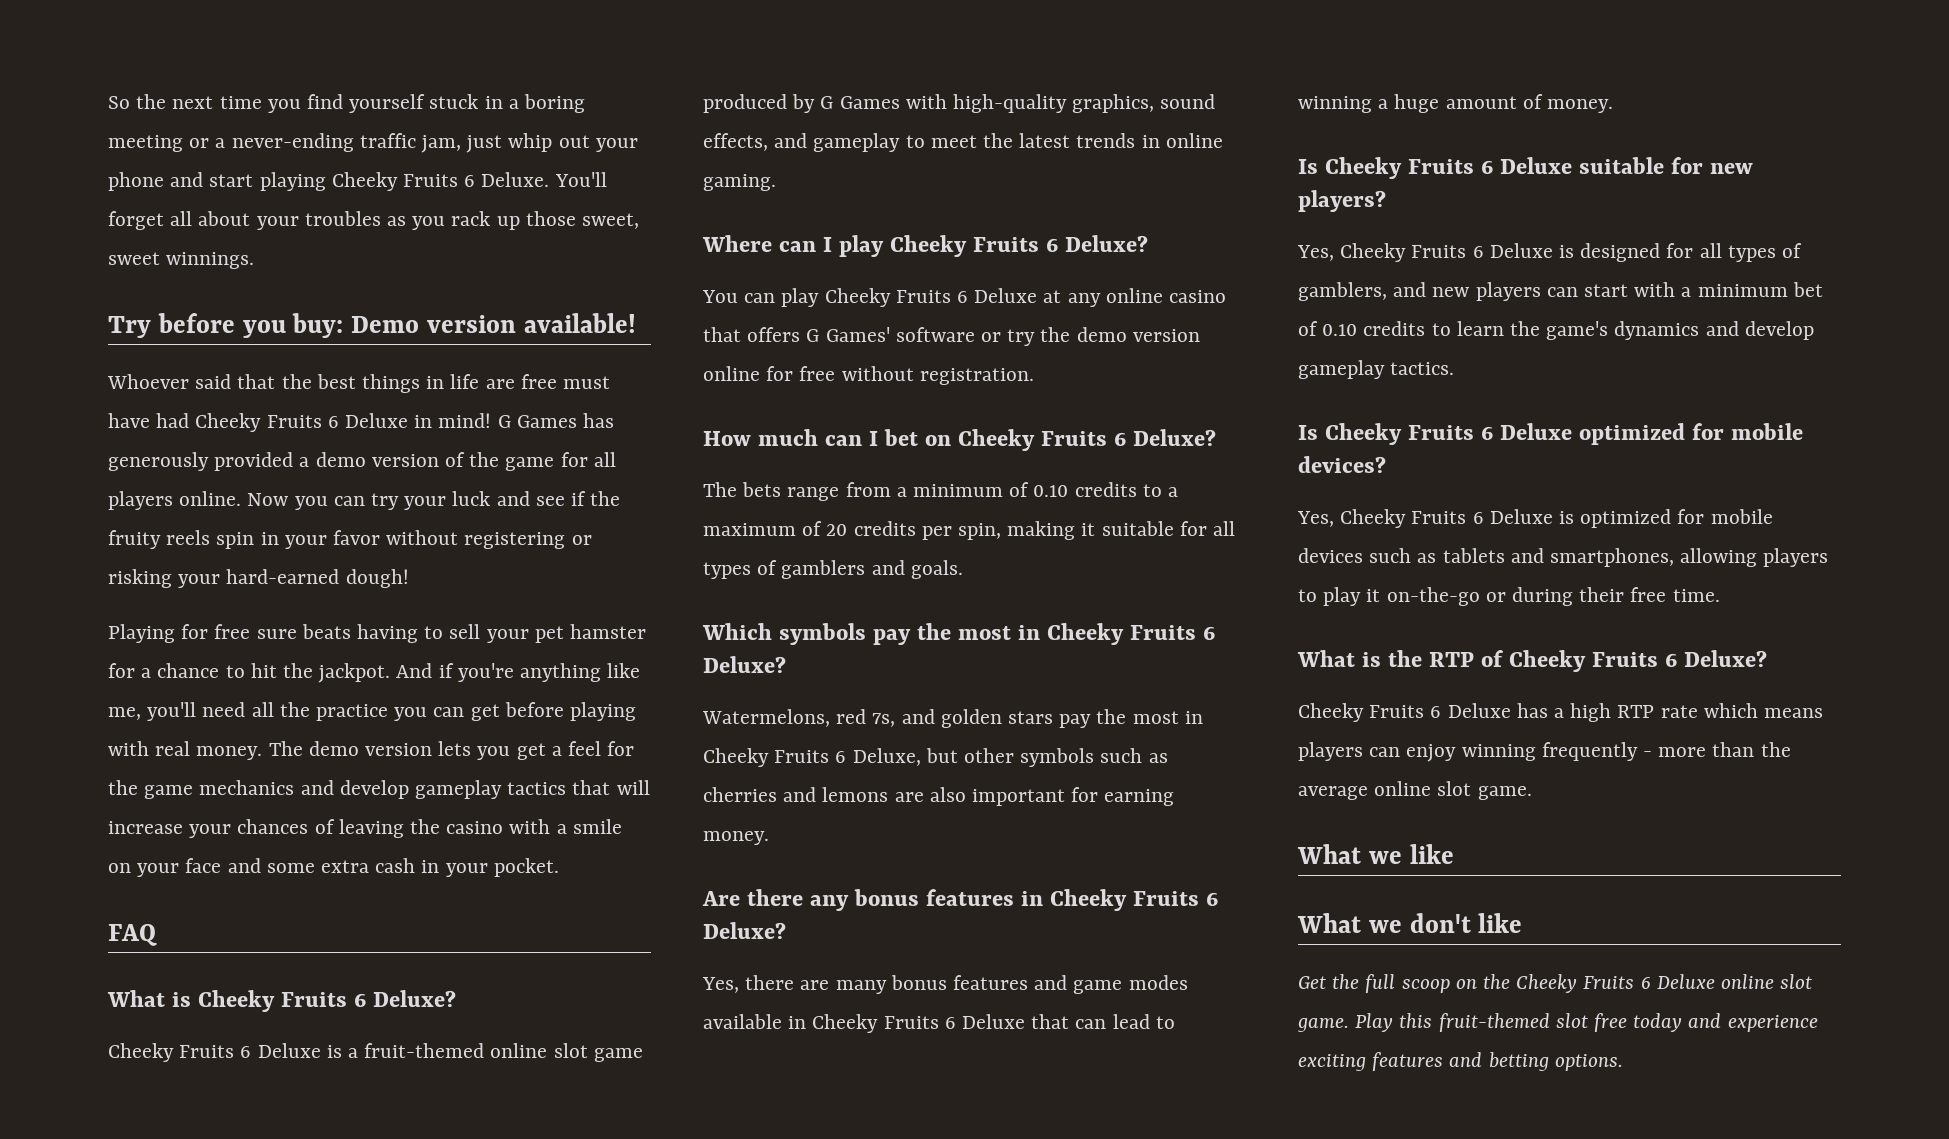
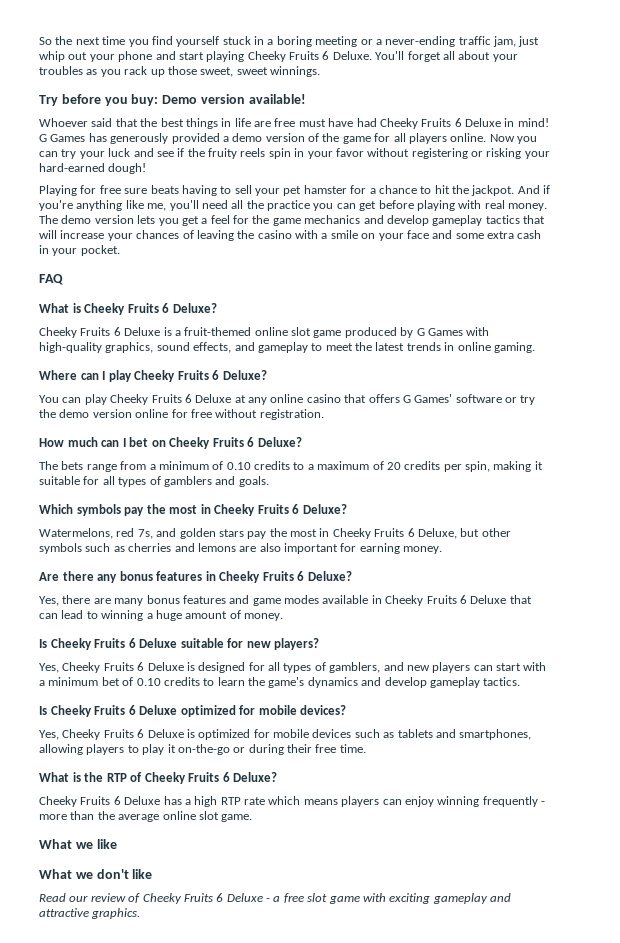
- Get the full scoop on the Cheeky Fruits 6 Deluxe online slot game. Play this fruit-themed slot free today and experience exciting features and betting options.
+ Read our review of Cheeky Fruits 6 Deluxe - a free slot game with exciting gameplay and attractive graphics.

